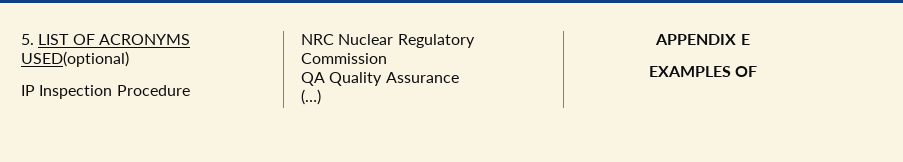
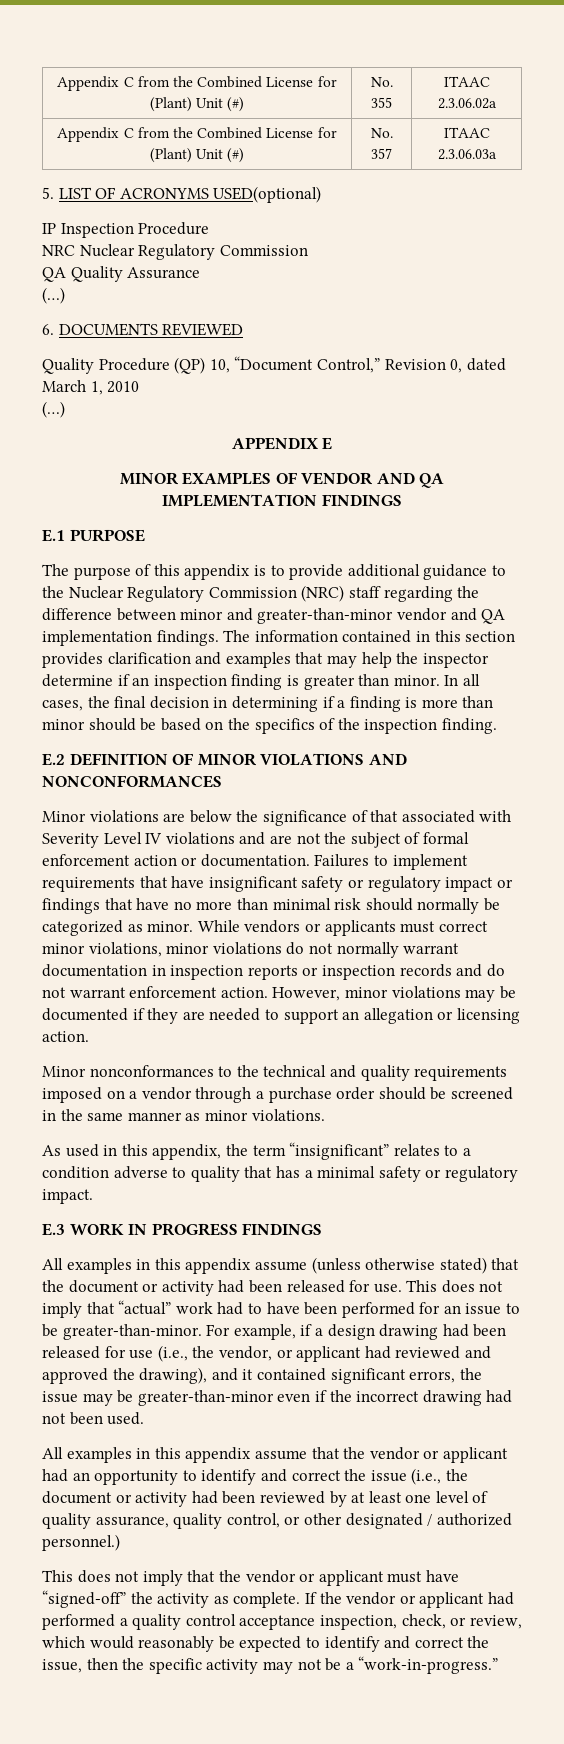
+ Appendix C from the Combined License for (Plant) Unit (#) | No. 355 | ITAAC 2.3.06.02a
+ Appendix C from the Combined License for (Plant) Unit (#) | No. 357 | ITAAC 2.3.06.03a
+ 6. DOCUMENTS REVIEWED
+ Quality Procedure (QP) 10, “Document Control,” Revision 0, dated March 1, 2010
+ (…)
- EXAMPLES OF
+ MINOR EXAMPLES OF VENDOR AND QA IMPLEMENTATION FINDINGS
+ E.1 PURPOSE
+ The purpose of this appendix is to provide additional guidance to the Nuclear Regulatory Commission (NRC) staff regarding the difference between minor and greater-than-minor vendor and QA implementation findings. The information contained in this section provides clarification and examples that may help the inspector determine if an inspection finding is greater than minor. In all cases, the final decision in determining if a finding is more than minor should be based on the specifics of the inspection finding.
+ E.2 DEFINITION OF MINOR VIOLATIONS AND NONCONFORMANCES
+ Minor violations are below the significance of that associated with Severity Level IV violations and are not the subject of formal enforcement action or documentation. Failures to implement requirements that have insignificant safety or regulatory impact or findings that have no more than minimal risk should normally be categorized as minor. While vendors or applicants must correct minor violations, minor violations do not normally warrant documentation in inspection reports or inspection records and do not warrant enforcement action. However, minor violations may be documented if they are needed to support an allegation or licensing action.
+ Minor nonconformances to the technical and quality requirements imposed on a vendor through a purchase order should be screened in the same manner as minor violations.
+ As used in this appendix, the term “insignificant” relates to a condition adverse to quality that has a minimal safety or regulatory impact.
+ E.3 WORK IN PROGRESS FINDINGS
+ All examples in this appendix assume (unless otherwise stated) that the document or activity had been released for use. This does not imply that “actual” work had to have been performed for an issue to be greater-than-minor. For example, if a design drawing had been released for use (i.e., the vendor, or applicant had reviewed and approved the drawing), and it contained significant errors, the issue may be greater-than-minor even if the incorrect drawing had not been used.
+ All examples in this appendix assume that the vendor or applicant had an opportunity to identify and correct the issue (i.e., the document or activity had been reviewed by at least one level of quality assurance, quality control, or other designated / authorized personnel.)
+ This does not imply that the vendor or applicant must have “signed-off” the activity as complete. If the vendor or applicant had performed a quality control acceptance inspection, check, or review, which would reasonably be expected to identify and correct the issue, then the specific activity may not be a “work-in-progress.”

